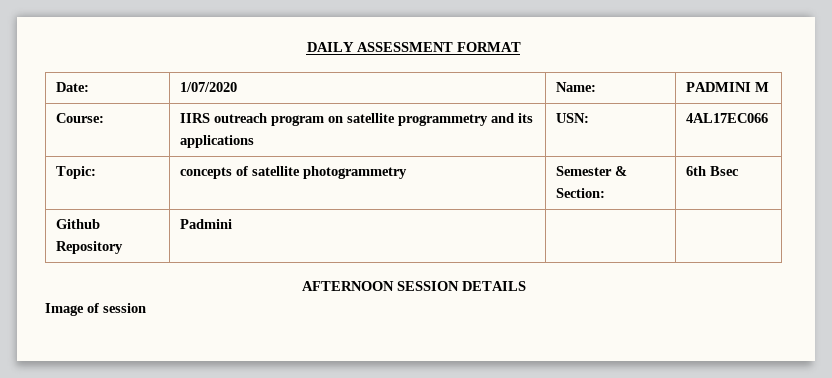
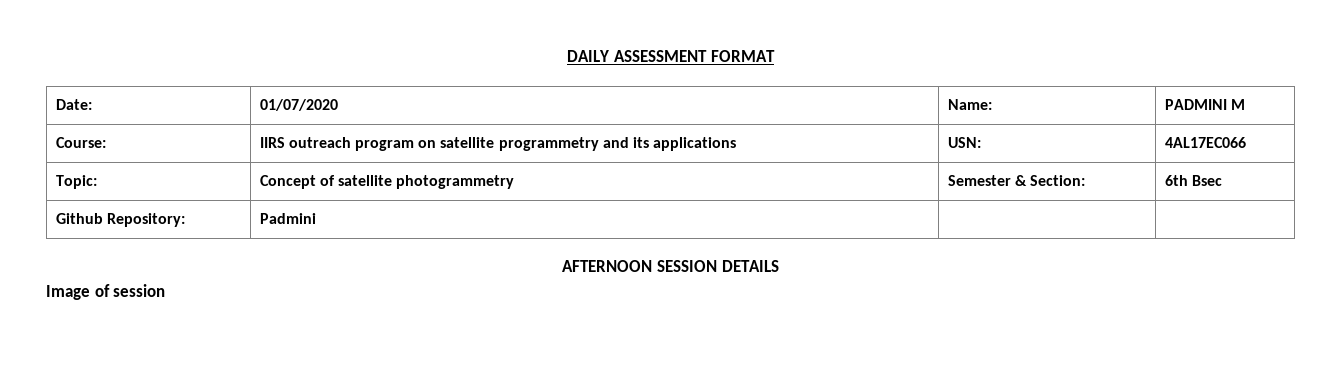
- Date: | 1/07/2020 | Name: | PADMINI M
+ Date: | 01/07/2020 | Name: | PADMINI M
- Topic: | concepts of satellite photogrammetry | Semester & Section: | 6th Bsec
+ Topic: | Concept of satellite photogrammetry | Semester & Section: | 6th Bsec
- Github Repository | Padmini | |
+ Github Repository: | Padmini | |

